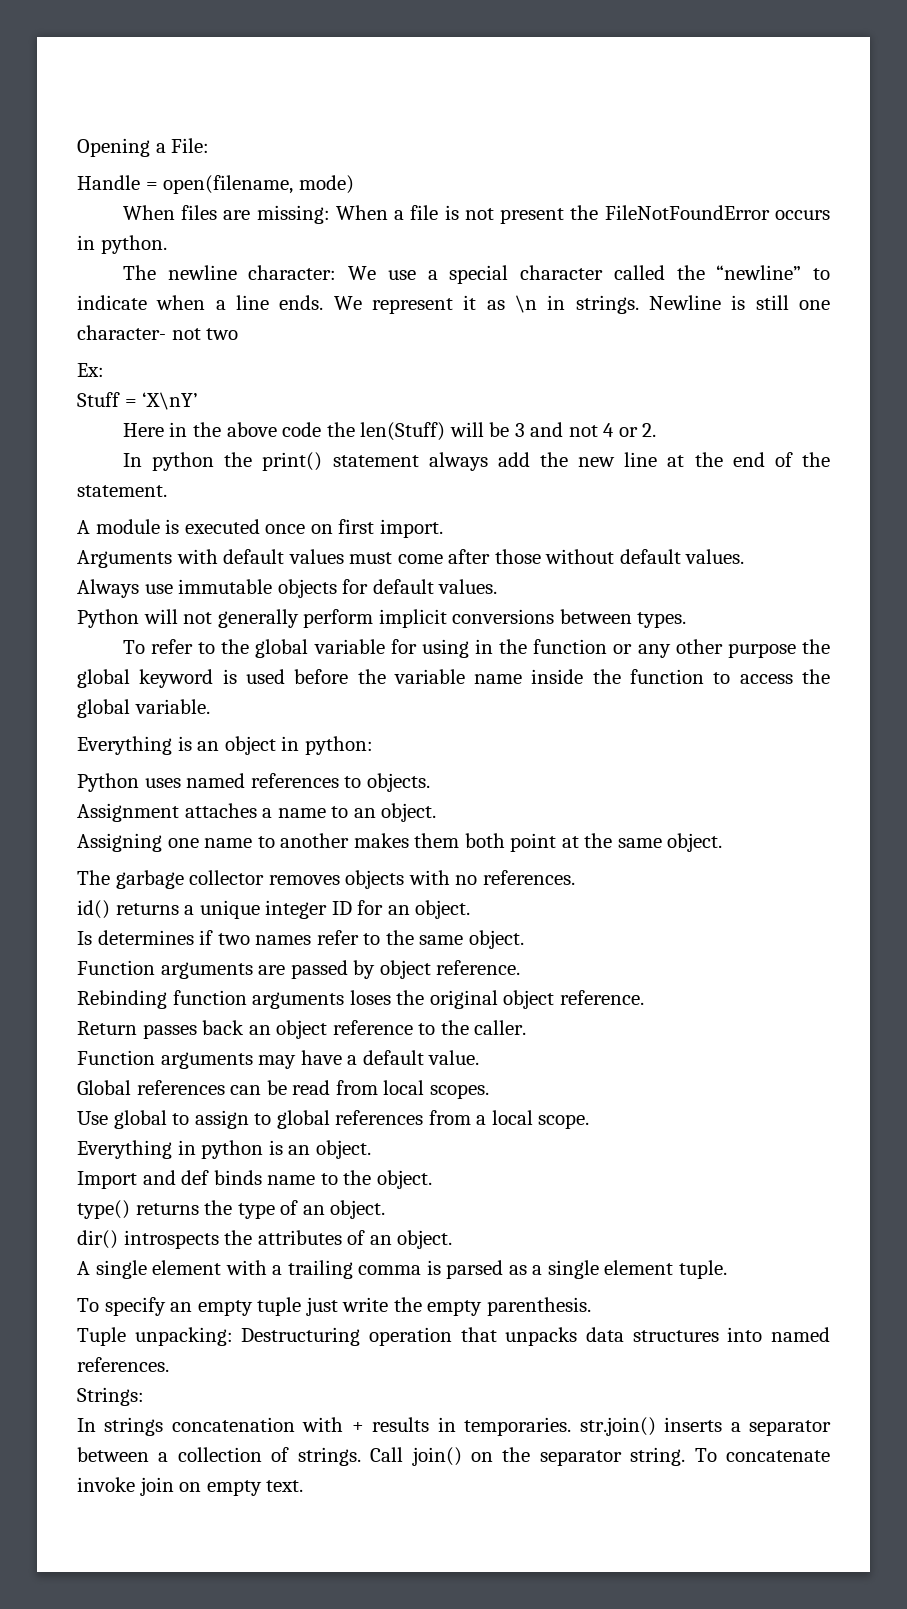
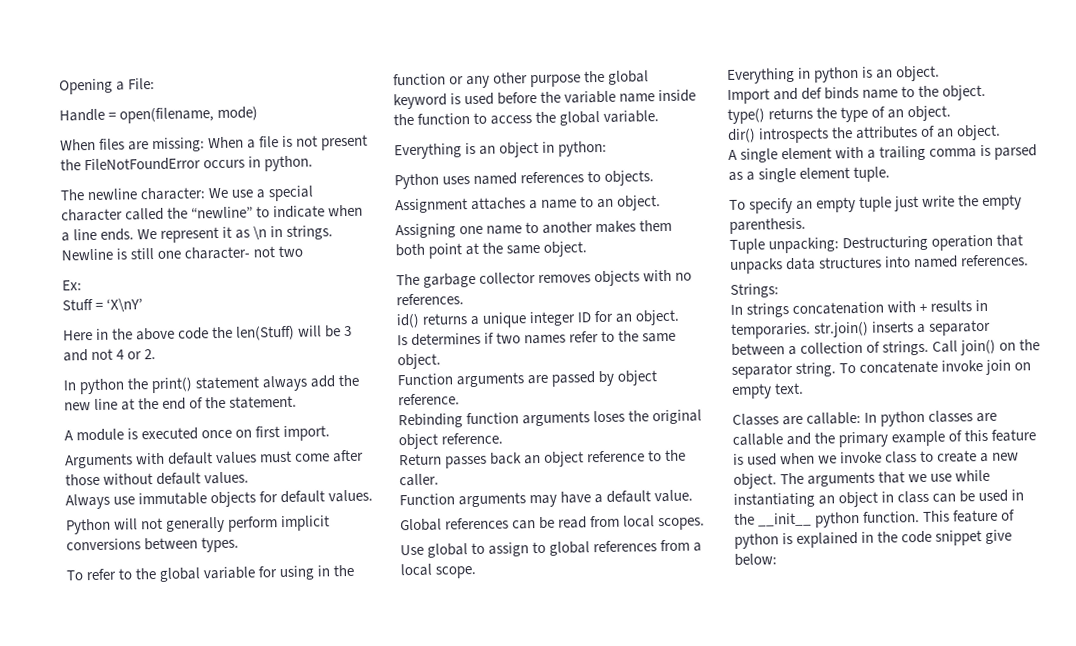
+ Classes are callable: In python classes are callable and the primary example of this feature is used when we invoke class to create a new object. The arguments that we use while instantiating an object in class can be used in the __init__ python function. This feature of python is explained in the code snippet give below:

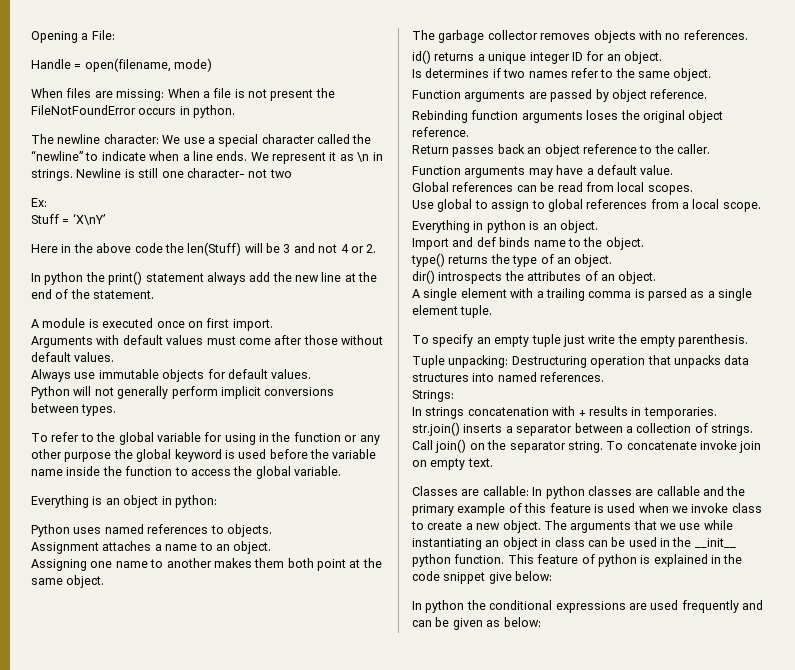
+ In python the conditional expressions are used frequently and can be given as below:

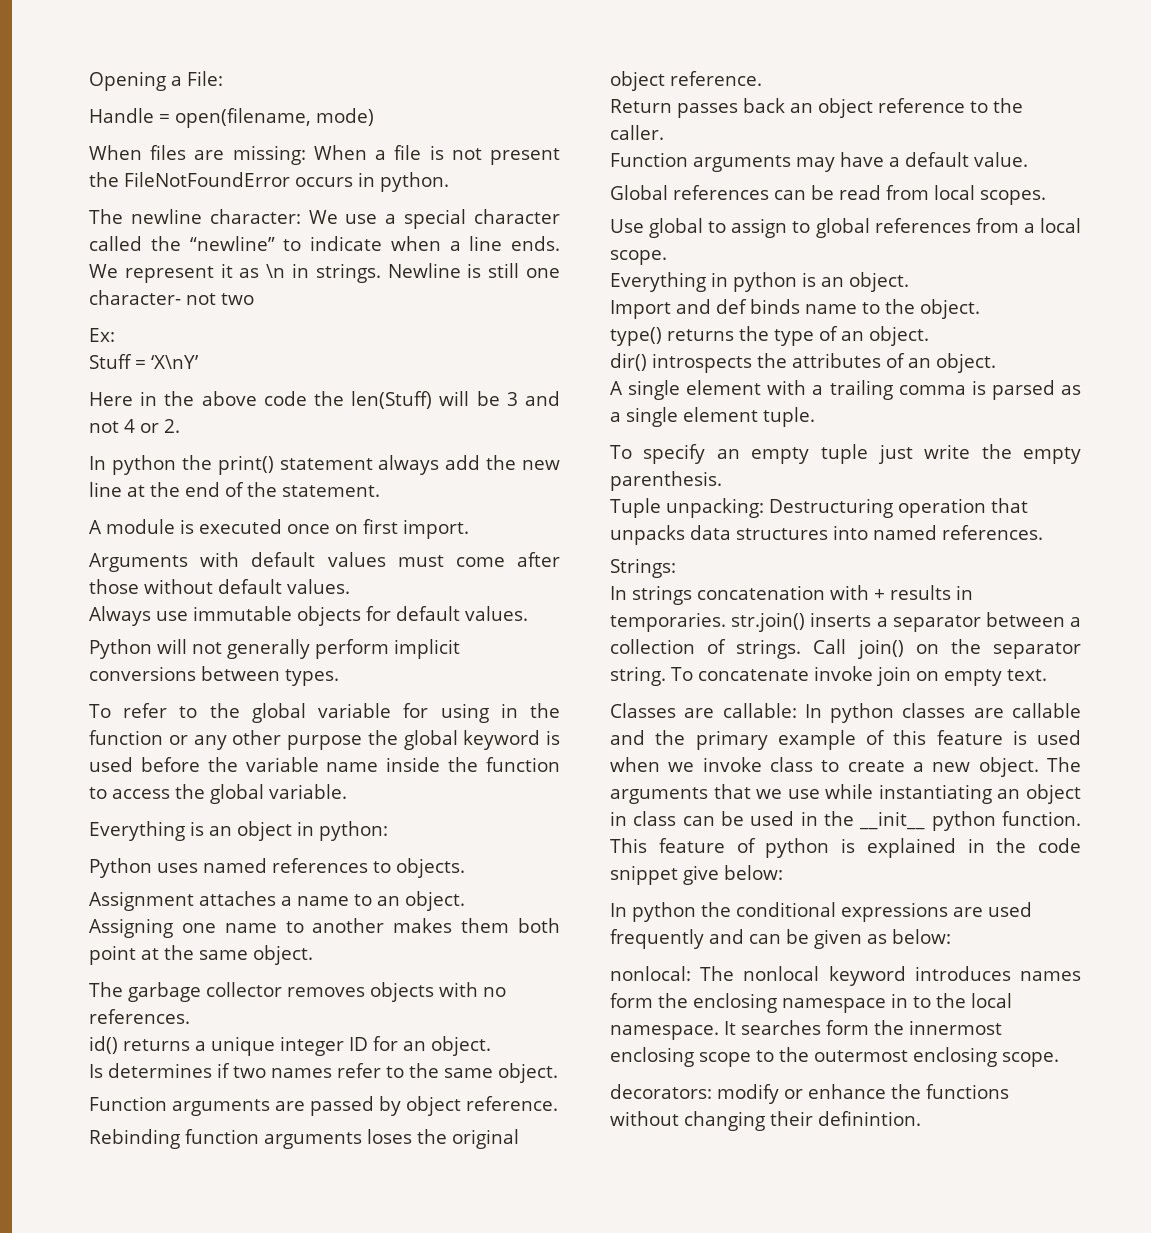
+ nonlocal: The nonlocal keyword introduces names form the enclosing namespace in to the local namespace. It searches form the innermost enclosing scope to the outermost enclosing scope.
+ decorators: modify or enhance the functions without changing their definintion.

